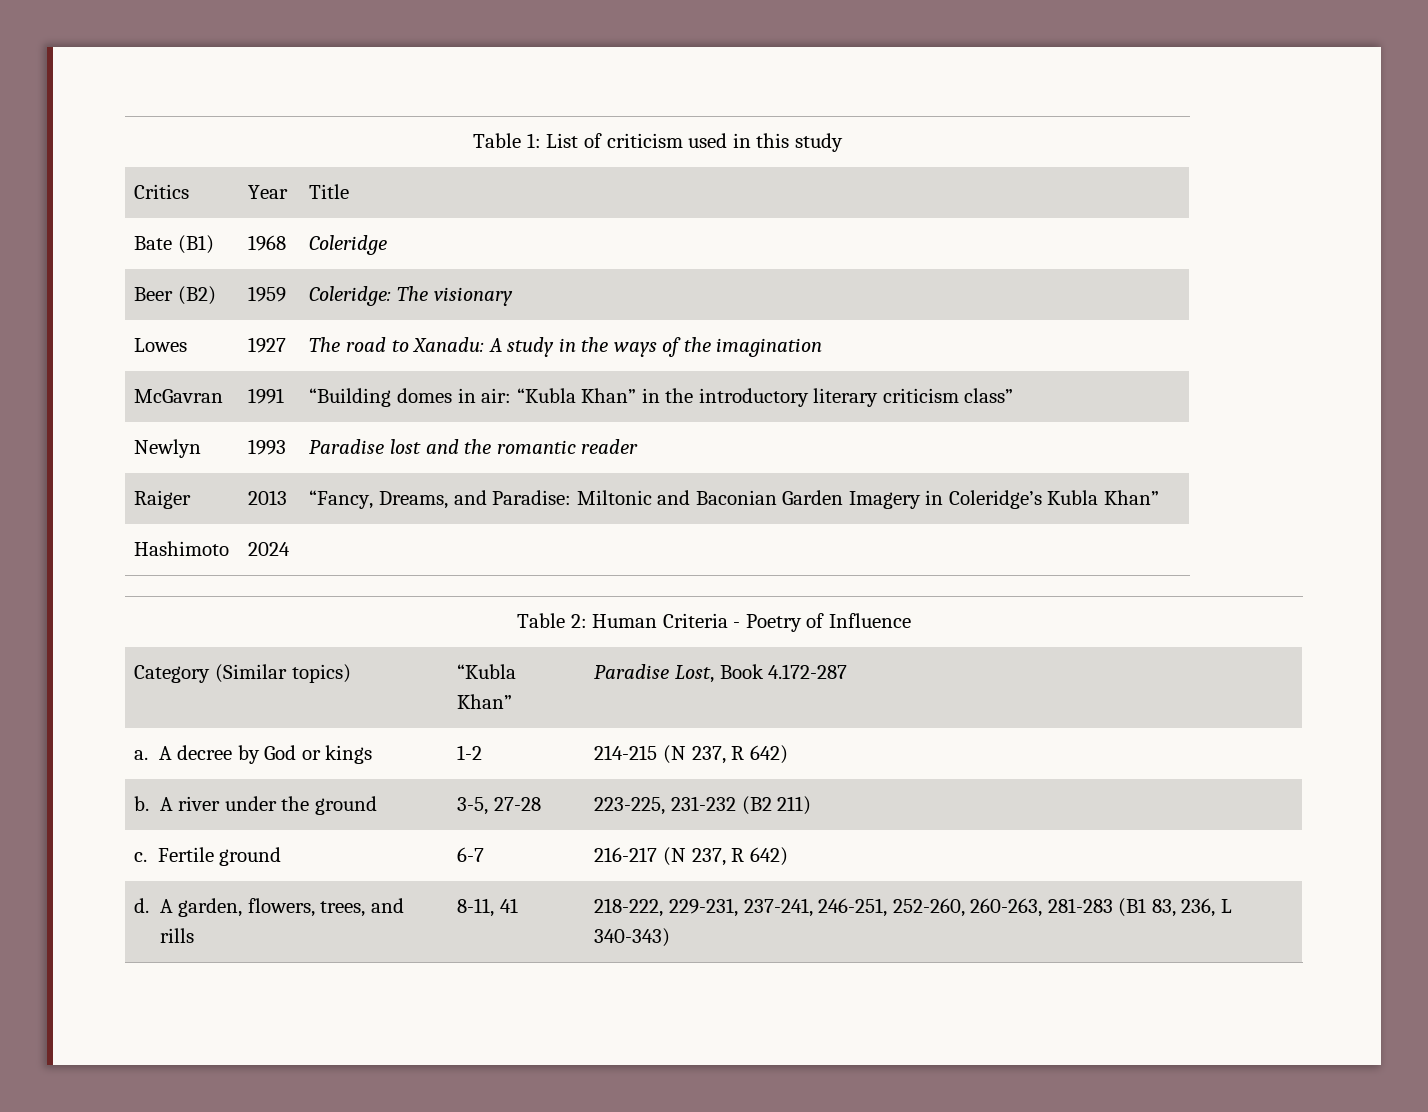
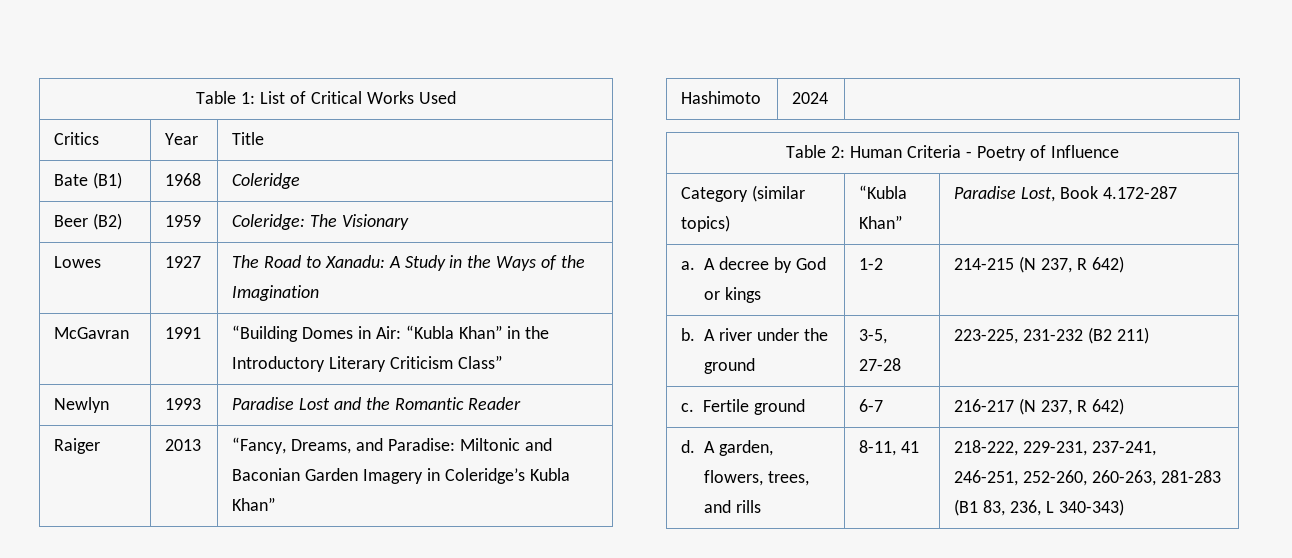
- Table 1: List of criticism used in this study
+ Table 1: List of Critical Works Used
- Beer (B2) | 1959 | Coleridge: The visionary
+ Beer (B2) | 1959 | Coleridge: The Visionary
- Lowes | 1927 | The road to Xanadu: A study in the ways of the imagination
+ Lowes | 1927 | The Road to Xanadu: A Study in the Ways of the Imagination
- McGavran | 1991 | “Building domes in air: “Kubla Khan” in the introductory literary criticism class”
+ McGavran | 1991 | “Building Domes in Air: “Kubla Khan” in the Introductory Literary Criticism Class”
- Newlyn | 1993 | Paradise lost and the romantic reader
+ Newlyn | 1993 | Paradise Lost and the Romantic Reader
- Category (Similar topics) | “Kubla Khan” | Paradise Lost, Book 4.172-287
+ Category (similar topics) | “Kubla Khan” | Paradise Lost, Book 4.172-287

